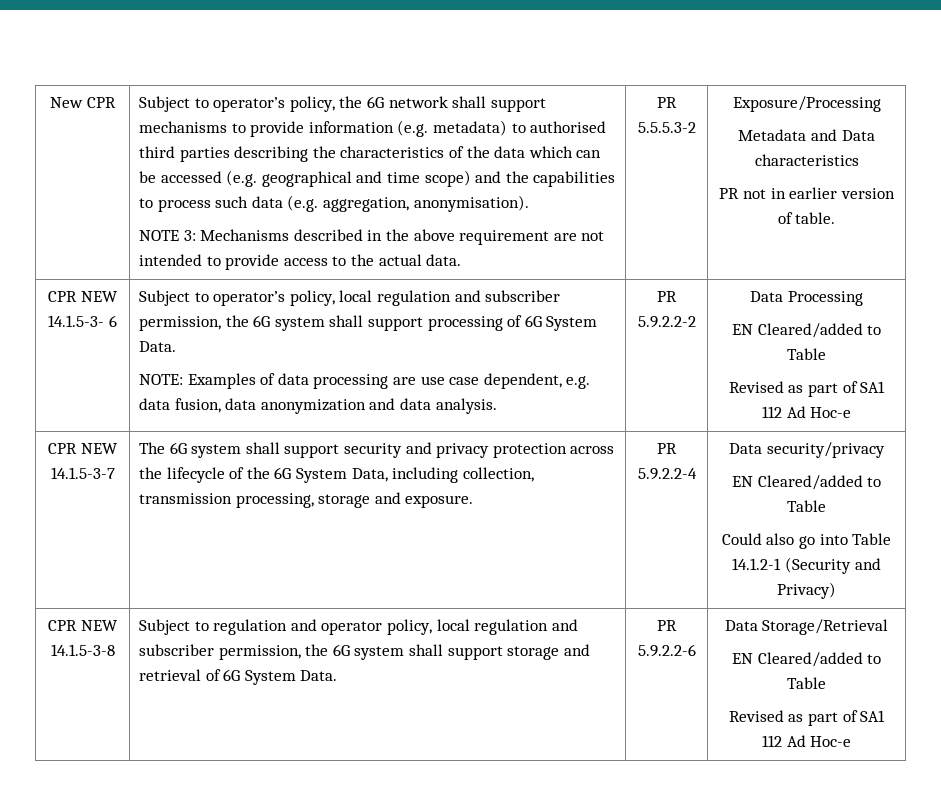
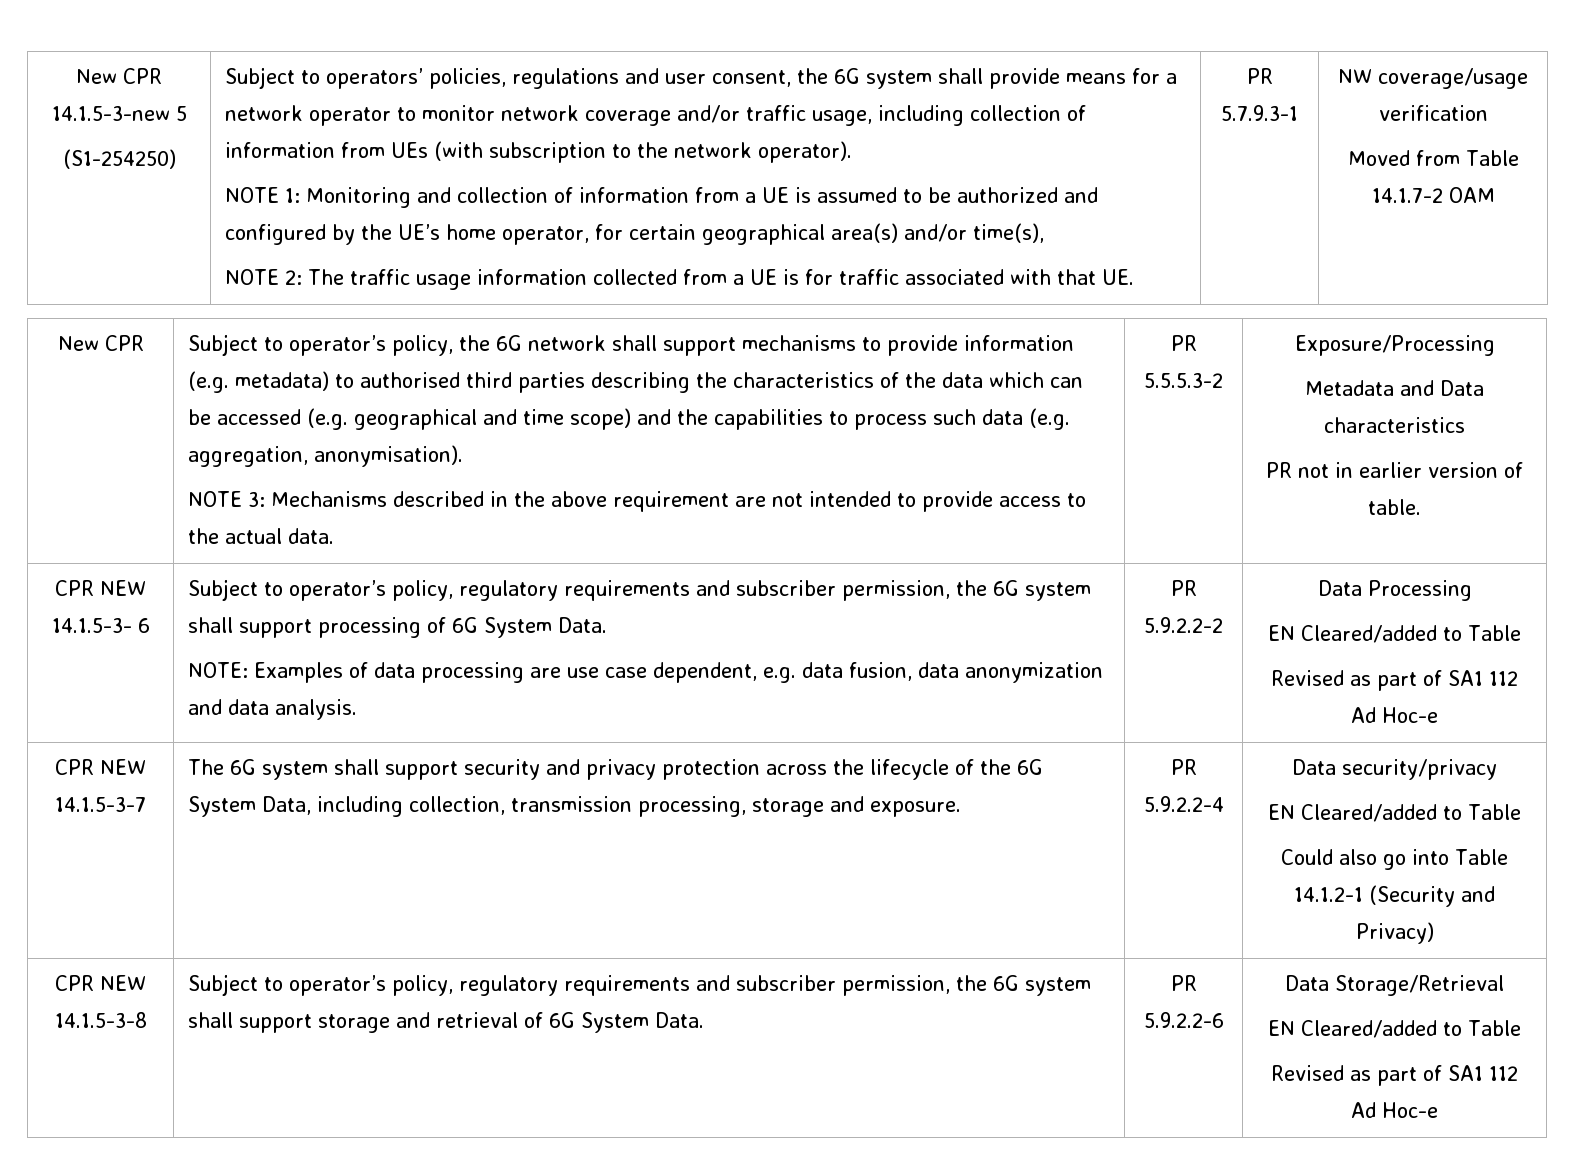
+ New CPR 14.1.5-3-new 5
+ (S1-254250) | Subject to operators’ policies, regulations and user consent, the 6G system shall provide means for a network operator to monitor network coverage and/or traffic usage, including collection of information from UEs (with subscription to the network operator).
+ NOTE 1: Monitoring and collection of information from a UE is assumed to be authorized and configured by the UE’s home operator, for certain geographical area(s) and/or time(s),
+ NOTE 2: The traffic usage information collected from a UE is for traffic associated with that UE. | PR 5.7.9.3-1 | NW coverage/usage verification
+ Moved from Table 14.1.7-2 OAM
- Subject to operator’s policy, local regulation and subscriber permission, the 6G system shall support processing of 6G System Data.
+ Subject to operator’s policy, regulatory requirements and subscriber permission, the 6G system shall support processing of 6G System Data.
- Subject to regulation and operator policy, local regulation and subscriber permission, the 6G system shall support storage and retrieval of 6G System Data.
+ Subject to operator’s policy, regulatory requirements and subscriber permission, the 6G system shall support storage and retrieval of 6G System Data.

